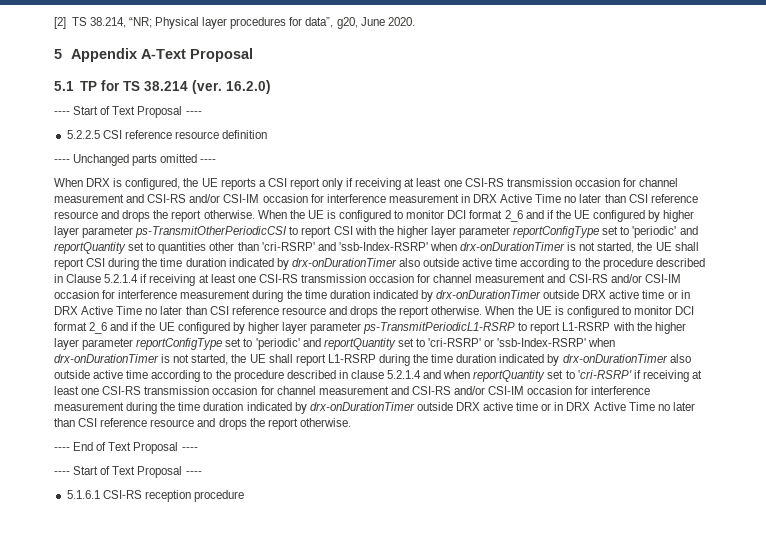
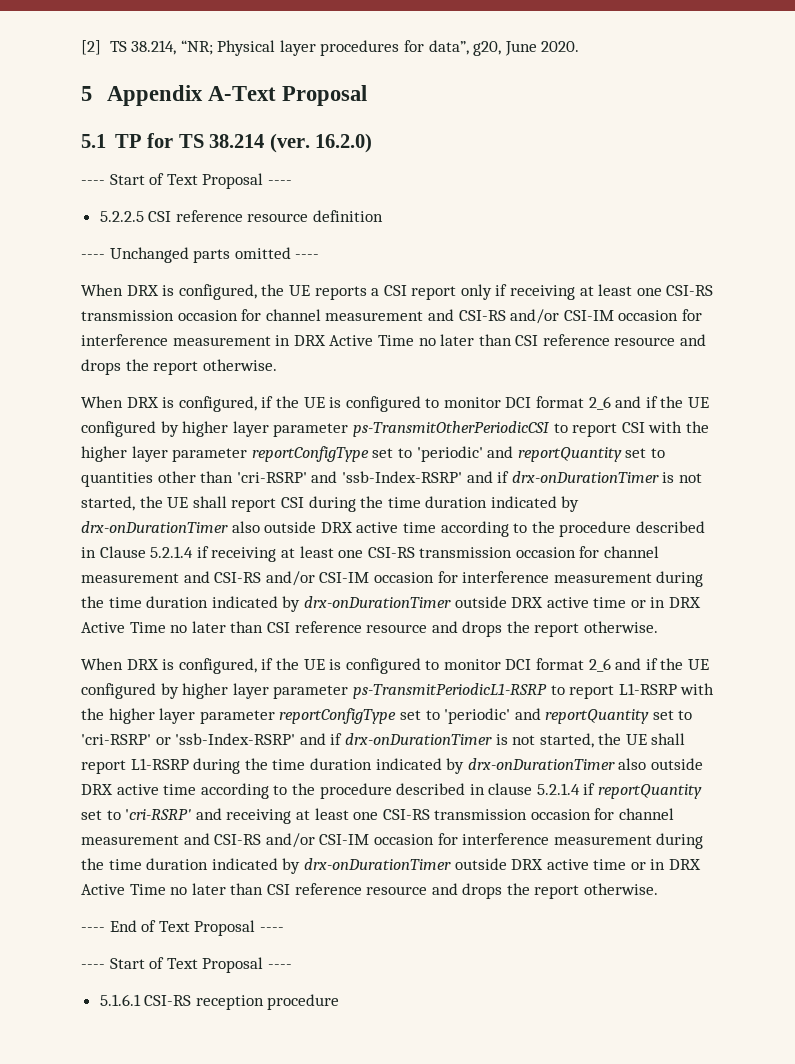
- When DRX is configured, the UE reports a CSI report only if receiving at least one CSI-RS transmission occasion for channel measurement and CSI-RS and/or CSI-IM occasion for interference measurement in DRX Active Time no later than CSI reference resource and drops the report otherwise. When the UE is configured to monitor DCI format 2_6 and if the UE configured by higher layer parameter ps-TransmitOtherPeriodicCSI to report CSI with the higher layer parameter reportConfigType set to 'periodic' and reportQuantity set to quantities other than 'cri-RSRP' and 'ssb-Index-RSRP' when drx-onDurationTimer is not started, the UE shall report CSI during the time duration indicated by drx-onDurationTimer also outside active time according to the procedure described in Clause 5.2.1.4 if receiving at least one CSI-RS transmission occasion for channel measurement and CSI-RS and/or CSI-IM occasion for interference measurement during the time duration indicated by drx-onDurationTimer outside DRX active time or in DRX Active Time no later than CSI reference resource and drops the report otherwise. When the UE is configured to monitor DCI format 2_6 and if the UE configured by higher layer parameter ps-TransmitPeriodicL1-RSRP to report L1-RSRP with the higher layer parameter reportConfigType set to 'periodic' and reportQuantity set to 'cri-RSRP' or 'ssb-Index-RSRP' when drx-onDurationTimer is not started, the UE shall report L1-RSRP during the time duration indicated by drx-onDurationTimer also outside active time according to the procedure described in clause 5.2.1.4 and when reportQuantity set to 'cri-RSRP' if receiving at least one CSI-RS transmission occasion for channel measurement and CSI-RS and/or CSI-IM occasion for interference measurement during the time duration indicated by drx-onDurationTimer outside DRX active time or in DRX Active Time no later than CSI reference resource and drops the report otherwise.
+ When DRX is configured, the UE reports a CSI report only if receiving at least one CSI-RS transmission occasion for channel measurement and CSI-RS and/or CSI-IM occasion for interference measurement in DRX Active Time no later than CSI reference resource and drops the report otherwise.
+ When DRX is configured, if the UE is configured to monitor DCI format 2_6 and if the UE configured by higher layer parameter ps-TransmitOtherPeriodicCSI to report CSI with the higher layer parameter reportConfigType set to 'periodic' and reportQuantity set to quantities other than 'cri-RSRP' and 'ssb-Index-RSRP' and if drx-onDurationTimer is not started, the UE shall report CSI during the time duration indicated by drx-onDurationTimer also outside DRX active time according to the procedure described in Clause 5.2.1.4 if receiving at least one CSI-RS transmission occasion for channel measurement and CSI-RS and/or CSI-IM occasion for interference measurement during the time duration indicated by drx-onDurationTimer outside DRX active time or in DRX Active Time no later than CSI reference resource and drops the report otherwise.
+ When DRX is configured, if the UE is configured to monitor DCI format 2_6 and if the UE configured by higher layer parameter ps-TransmitPeriodicL1-RSRP to report L1-RSRP with the higher layer parameter reportConfigType set to 'periodic' and reportQuantity set to 'cri-RSRP' or 'ssb-Index-RSRP' and if drx-onDurationTimer is not started, the UE shall report L1-RSRP during the time duration indicated by drx-onDurationTimer also outside DRX active time according to the procedure described in clause 5.2.1.4 if reportQuantity set to 'cri-RSRP' and receiving at least one CSI-RS transmission occasion for channel measurement and CSI-RS and/or CSI-IM occasion for interference measurement during the time duration indicated by drx-onDurationTimer outside DRX active time or in DRX Active Time no later than CSI reference resource and drops the report otherwise.

